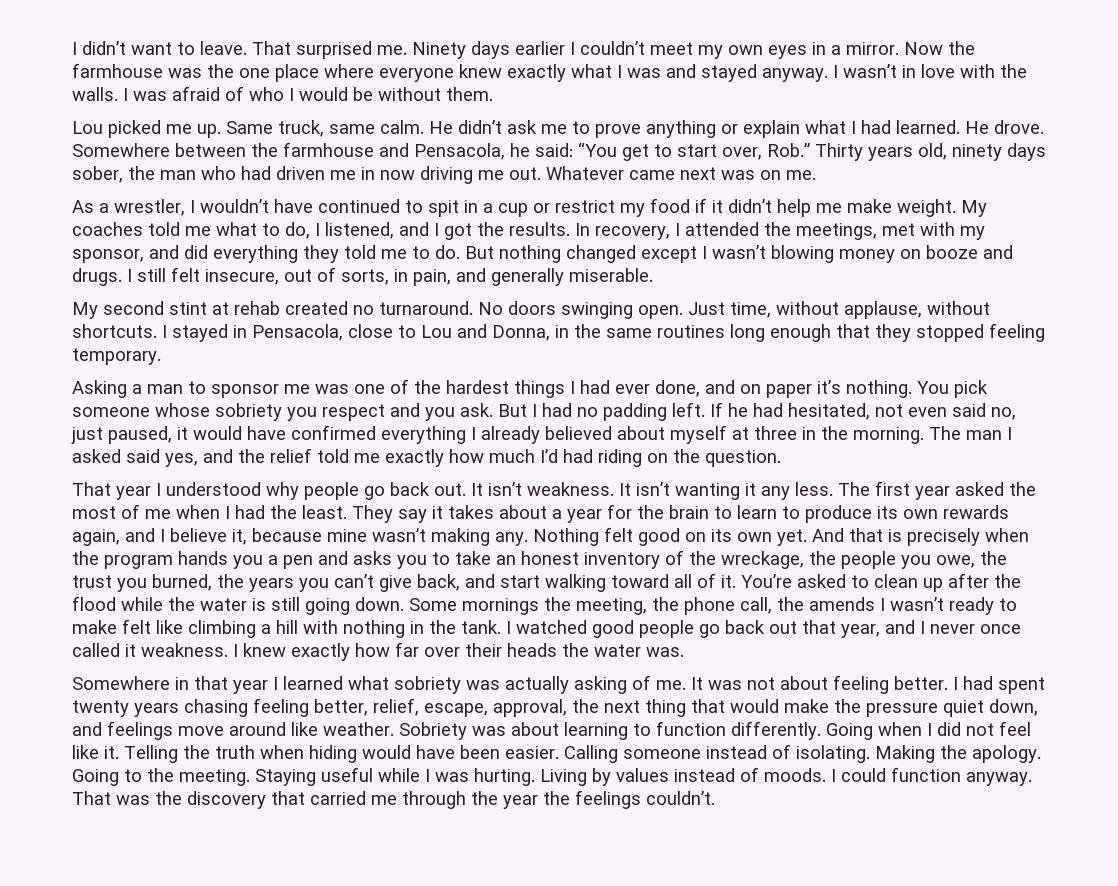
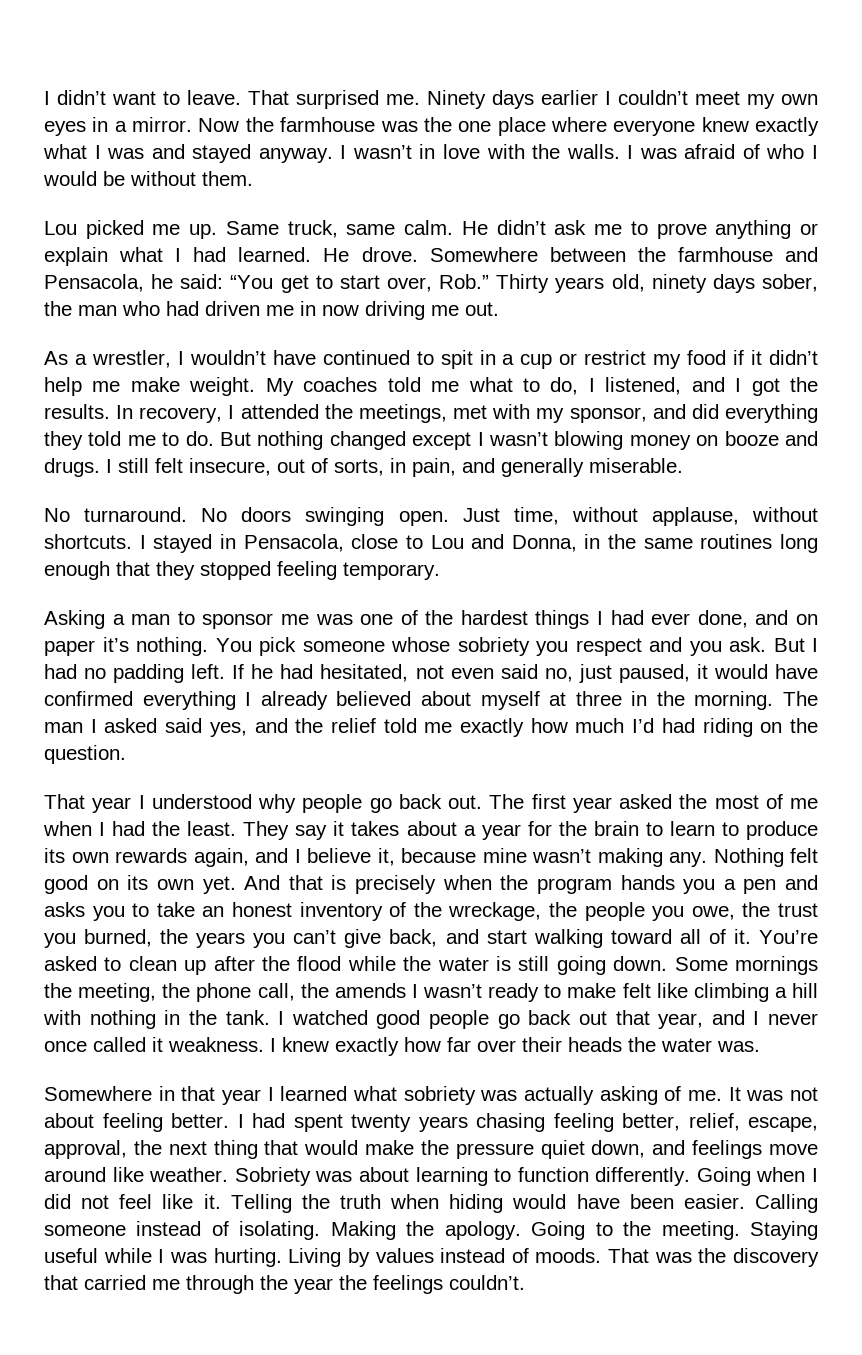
- Whatever came next was on me.
- My second stint at rehab created no turnaround.
+ No turnaround.
- It isn’t weakness. It isn’t wanting it any less.
- I could function anyway.

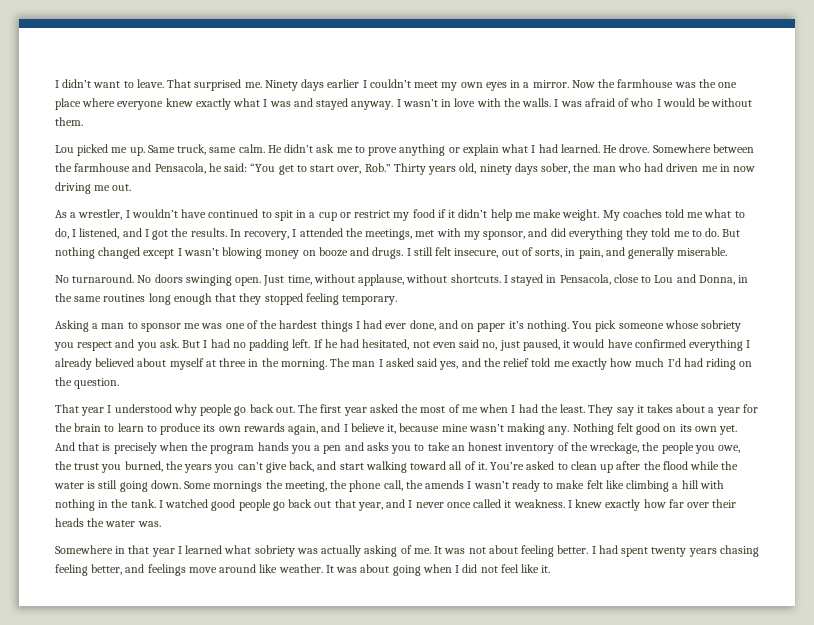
- I had spent twenty years chasing feeling better, relief, escape, approval, the next thing that would make the pressure quiet down, and feelings move around like weather.
+ I had spent twenty years chasing feeling better, and feelings move around like weather.
- Sobriety was about learning to function differently. Going when I did not feel like it. Telling the truth when hiding would have been easier. Calling someone instead of isolating. Making the apology. Going to the meeting. Staying useful while I was hurting. Living by values instead of moods. That was the discovery that carried me through the year the feelings couldn’t.
+ It was about going when I did not feel like it.

